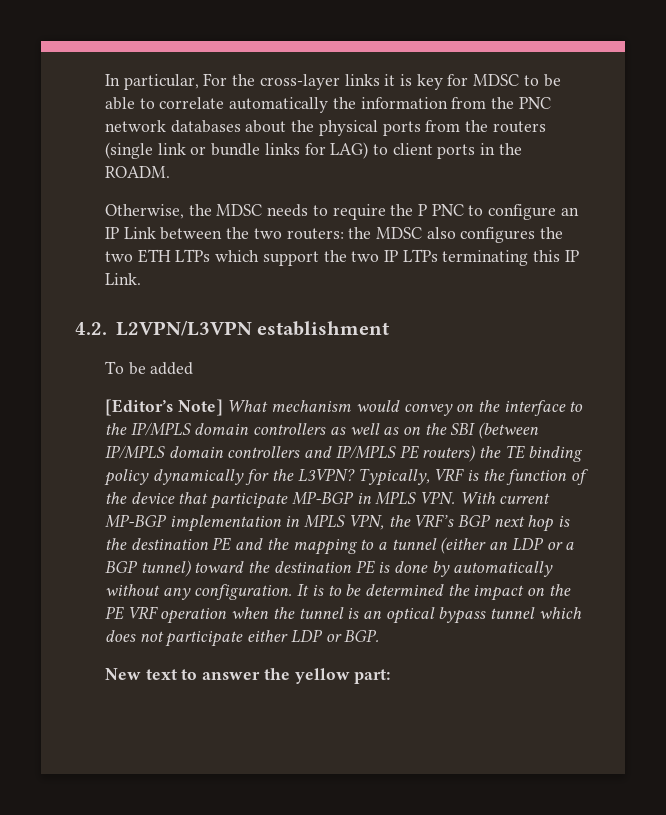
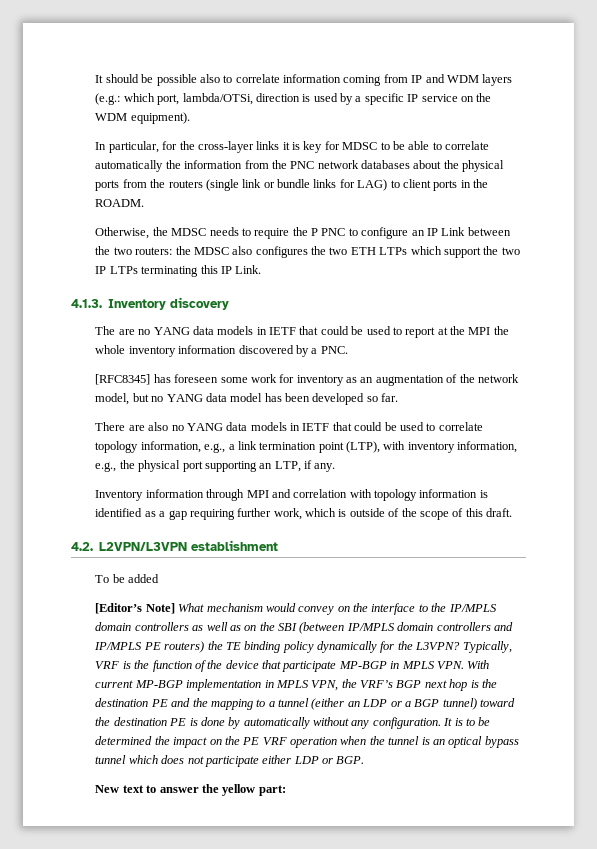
+ It should be possible also to correlate information coming from IP and WDM layers (e.g.: which port, lambda/OTSi, direction is used by a specific IP service on the WDM equipment).
- In particular, For the cross-layer links it is key for MDSC to be able to correlate automatically the information from the PNC network databases about the physical ports from the routers (single link or bundle links for LAG) to client ports in the ROADM.
+ In particular, for the cross-layer links it is key for MDSC to be able to correlate automatically the information from the PNC network databases about the physical ports from the routers (single link or bundle links for LAG) to client ports in the ROADM.
+ 4.1.3. Inventory discovery
+ The are no YANG data models in IETF that could be used to report at the MPI the whole inventory information discovered by a PNC.
+ [RFC8345] has foreseen some work for inventory as an augmentation of the network model, but no YANG data model has been developed so far.
+ There are also no YANG data models in IETF that could be used to correlate topology information, e.g., a link termination point (LTP), with inventory information, e.g., the physical port supporting an LTP, if any.
+ Inventory information through MPI and correlation with topology information is identified as a gap requiring further work, which is outside of the scope of this draft.

